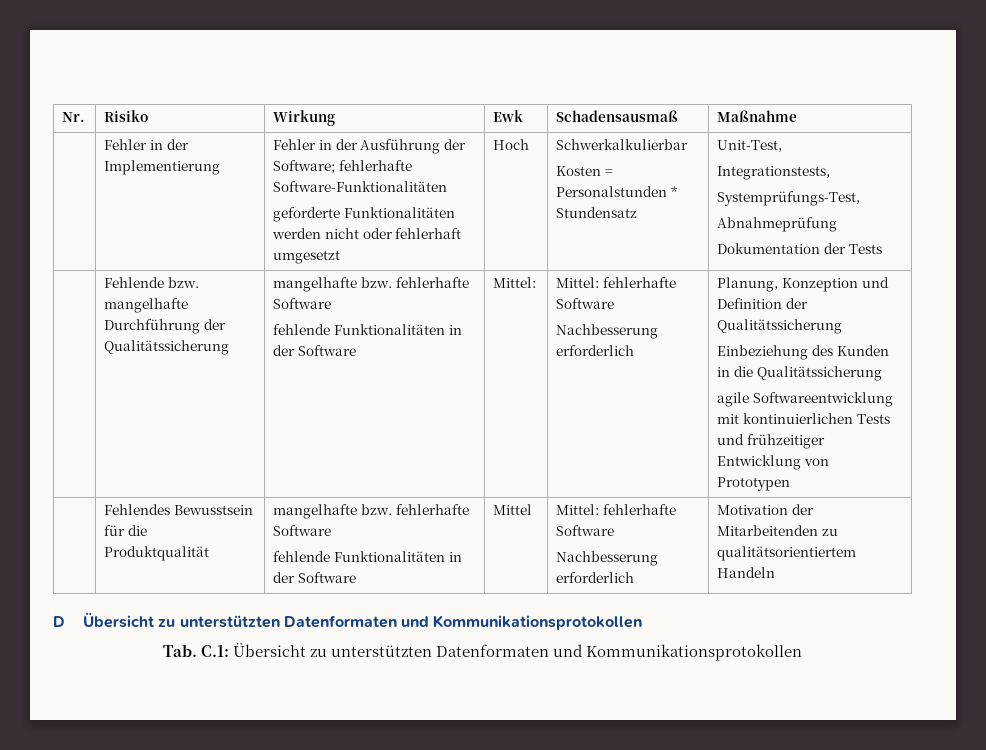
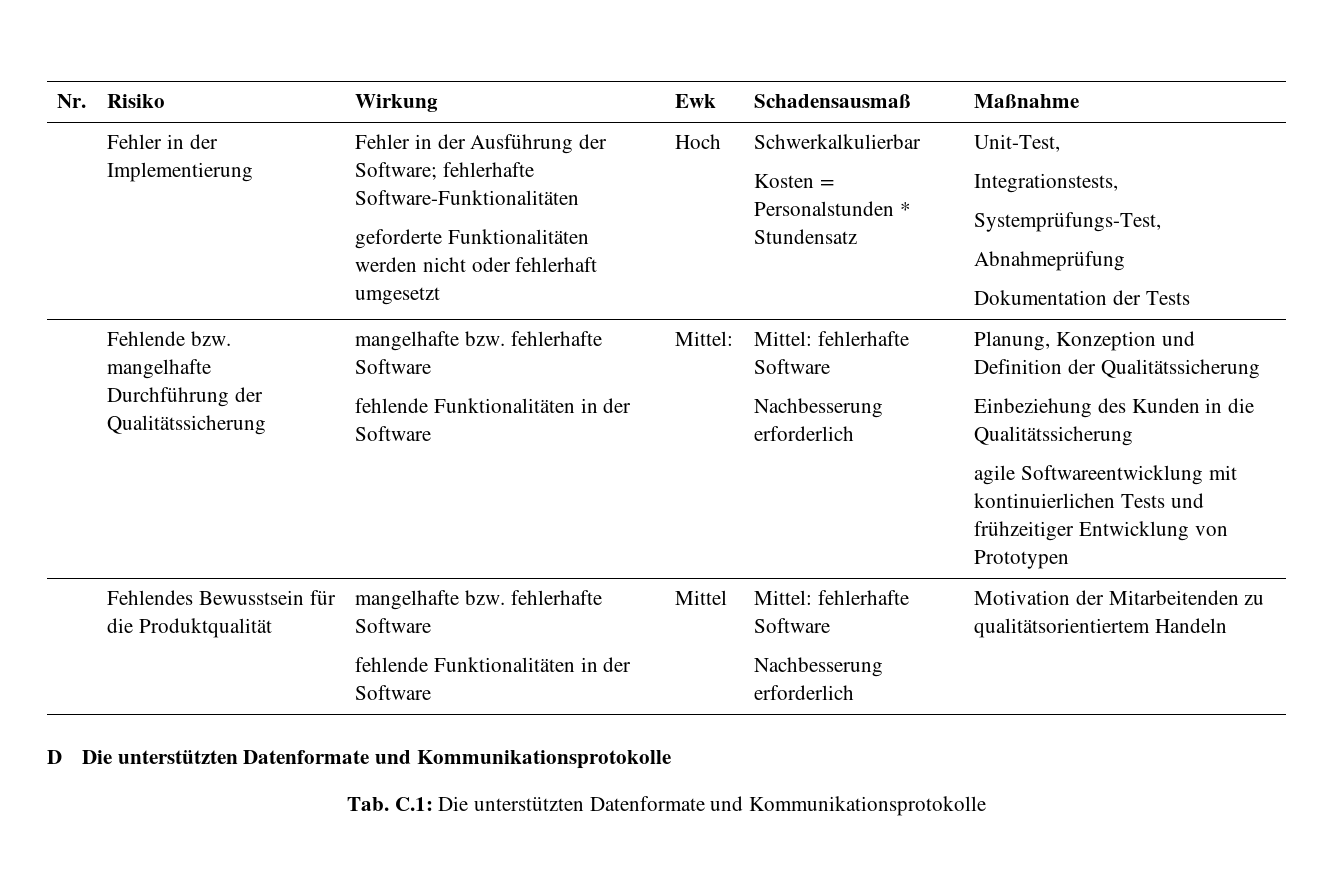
- D Übersicht zu unterstützten Datenformaten und Kommunikationsprotokollen
- Tab. C.1: Übersicht zu unterstützten Datenformaten und Kommunikationsprotokollen
+ D Die unterstützten Datenformate und Kommunikationsprotokolle
+ Tab. C.1: Die unterstützten Datenformate und Kommunikationsprotokolle

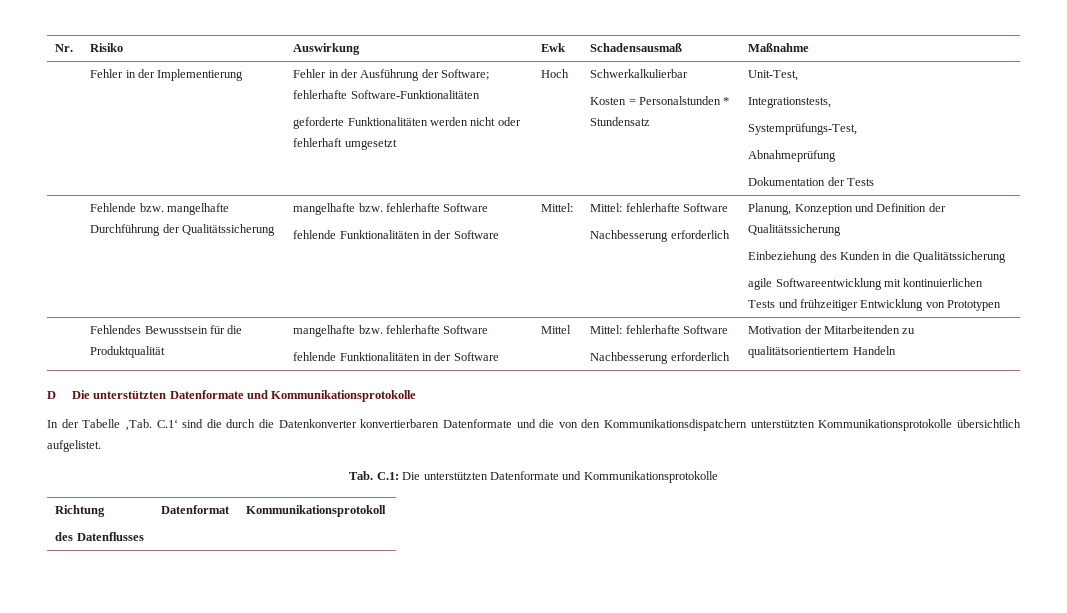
- Nr. | Risiko | Wirkung | Ewk | Schadensausmaß | Maßnahme
+ Nr. | Risiko | Auswirkung | Ewk | Schadensausmaß | Maßnahme
+ In der Tabelle ‚Tab. C.1‘ sind die durch die Datenkonverter konvertierbaren Datenformate und die von den Kommunikationsdispatchern unterstützten Kommunikationsprotokolle übersichtlich aufgelistet.
+ Richtung
+ des Datenflusses | Datenformat | Kommunikationsprotokoll

